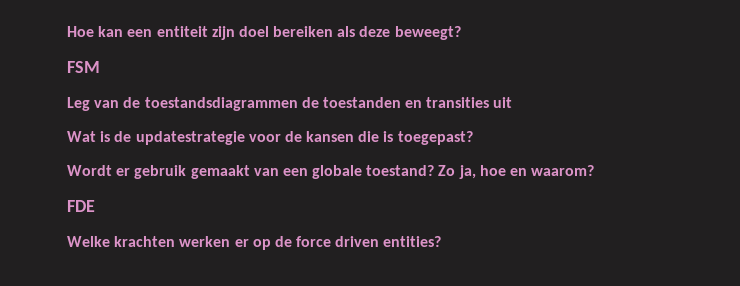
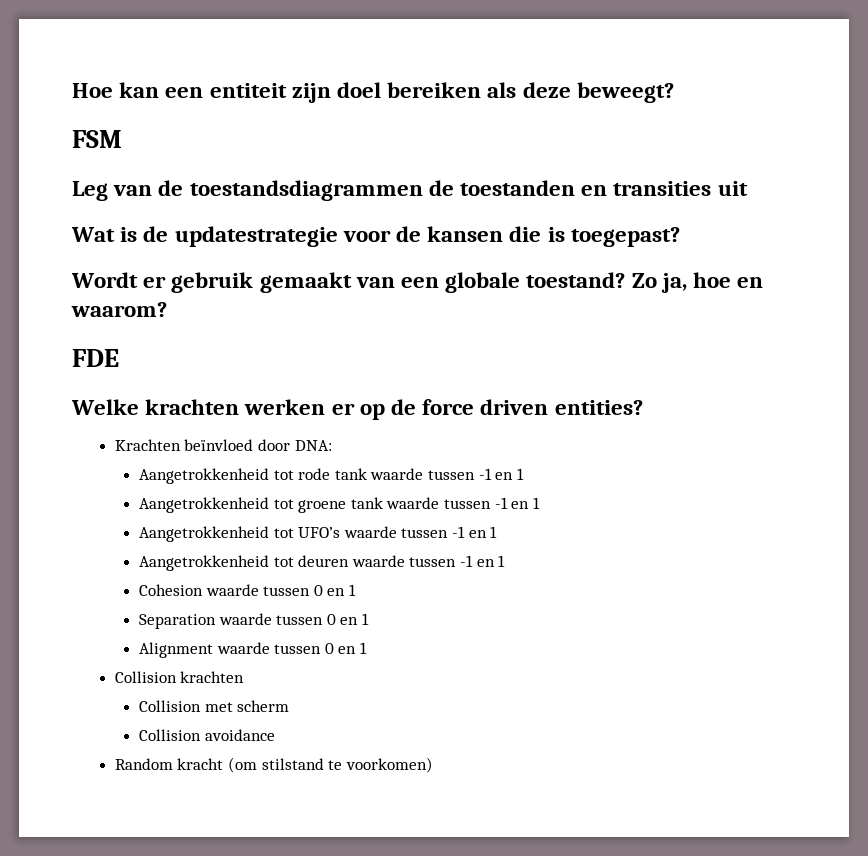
+ Krachten beïnvloed door DNA:
+ Aangetrokkenheid tot rode tank waarde tussen -1 en 1
+ Aangetrokkenheid tot groene tank waarde tussen -1 en 1
+ Aangetrokkenheid tot UFO’s waarde tussen -1 en 1
+ Aangetrokkenheid tot deuren waarde tussen -1 en 1
+ Cohesion waarde tussen 0 en 1
+ Separation waarde tussen 0 en 1
+ Alignment waarde tussen 0 en 1
+ Collision krachten
+ Collision met scherm
+ Collision avoidance
+ Random kracht (om stilstand te voorkomen)

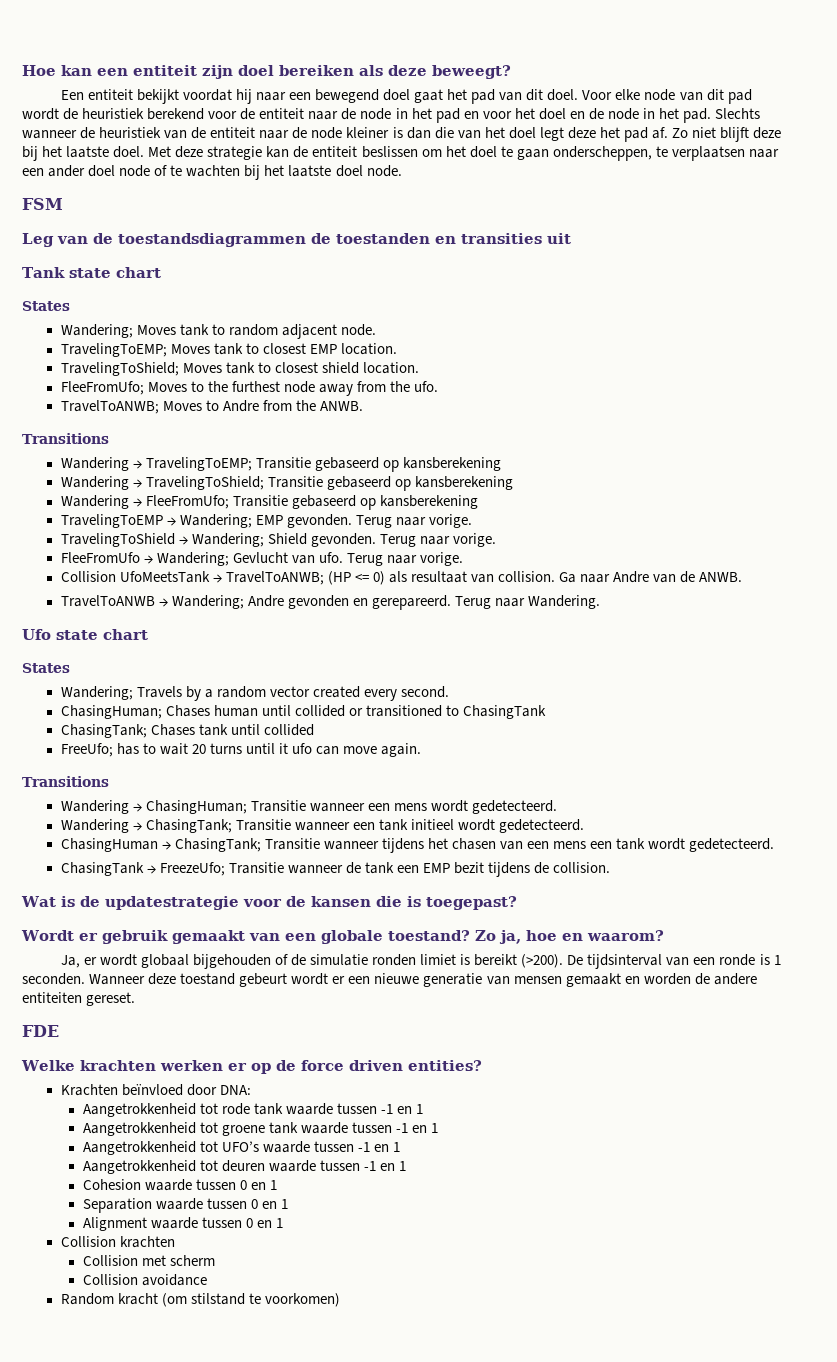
+ Een entiteit bekijkt voordat hij naar een bewegend doel gaat het pad van dit doel. Voor elke node van dit pad wordt de heuristiek berekend voor de entiteit naar de node in het pad en voor het doel en de node in het pad. Slechts wanneer de heuristiek van de entiteit naar de node kleiner is dan die van het doel legt deze het pad af. Zo niet blijft deze bij het laatste doel. Met deze strategie kan de entiteit beslissen om het doel te gaan onderscheppen, te verplaatsen naar een ander doel node of te wachten bij het laatste doel node.
+ Tank state chart
+ States
+ Wandering; Moves tank to random adjacent node.
+ TravelingToEMP; Moves tank to closest EMP location.
+ TravelingToShield; Moves tank to closest shield location.
+ FleeFromUfo; Moves to the furthest node away from the ufo.
+ TravelToANWB; Moves to Andre from the ANWB.
+ Transitions
+ Wandering → TravelingToEMP; Transitie gebaseerd op kansberekening
+ Wandering → TravelingToShield; Transitie gebaseerd op kansberekening
+ Wandering → FleeFromUfo; Transitie gebaseerd op kansberekening
+ TravelingToEMP → Wandering; EMP gevonden. Terug naar vorige.
+ TravelingToShield → Wandering; Shield gevonden. Terug naar vorige.
+ FleeFromUfo → Wandering; Gevlucht van ufo. Terug naar vorige.
+ Collision UfoMeetsTank → TravelToANWB; (HP <= 0) als resultaat van collision. Ga naar Andre van de ANWB.
+ TravelToANWB → Wandering; Andre gevonden en gerepareerd. Terug naar Wandering.
+ Ufo state chart
+ States
+ Wandering; Travels by a random vector created every second.
+ ChasingHuman; Chases human until collided or transitioned to ChasingTank
+ ChasingTank; Chases tank until collided
+ FreeUfo; has to wait 20 turns until it ufo can move again.
+ Transitions
+ Wandering → ChasingHuman; Transitie wanneer een mens wordt gedetecteerd.
+ Wandering → ChasingTank; Transitie wanneer een tank initieel wordt gedetecteerd.
+ ChasingHuman → ChasingTank; Transitie wanneer tijdens het chasen van een mens een tank wordt gedetecteerd.
+ ChasingTank → FreezeUfo; Transitie wanneer de tank een EMP bezit tijdens de collision.
+ Ja, er wordt globaal bijgehouden of de simulatie ronden limiet is bereikt (>200). De tijdsinterval van een ronde is 1 seconden. Wanneer deze toestand gebeurt wordt er een nieuwe generatie van mensen gemaakt en worden de andere entiteiten gereset.

